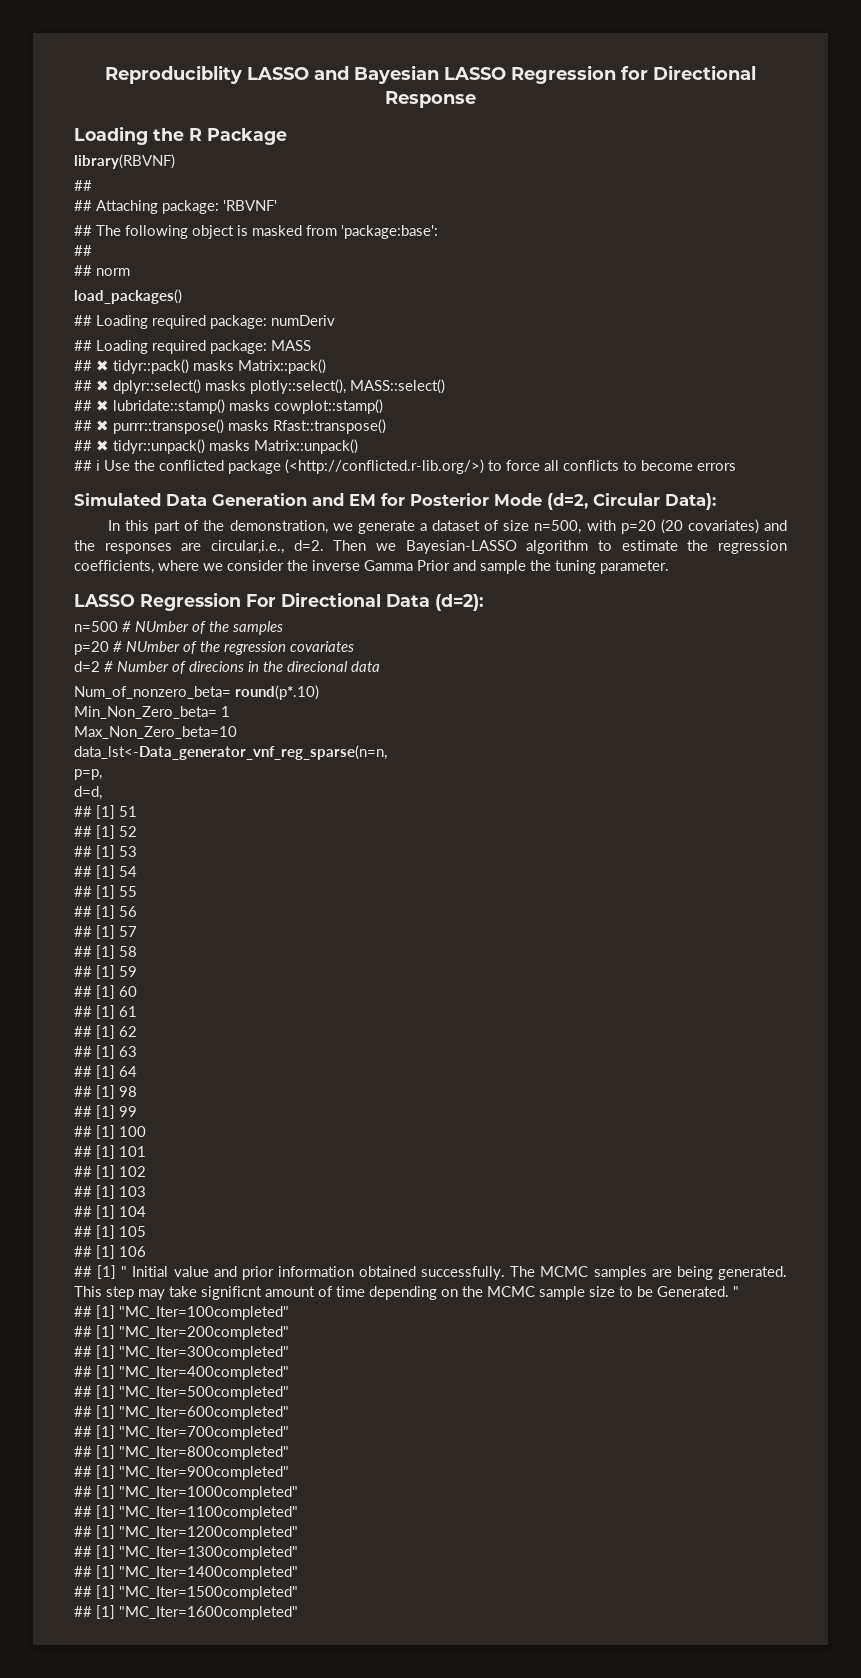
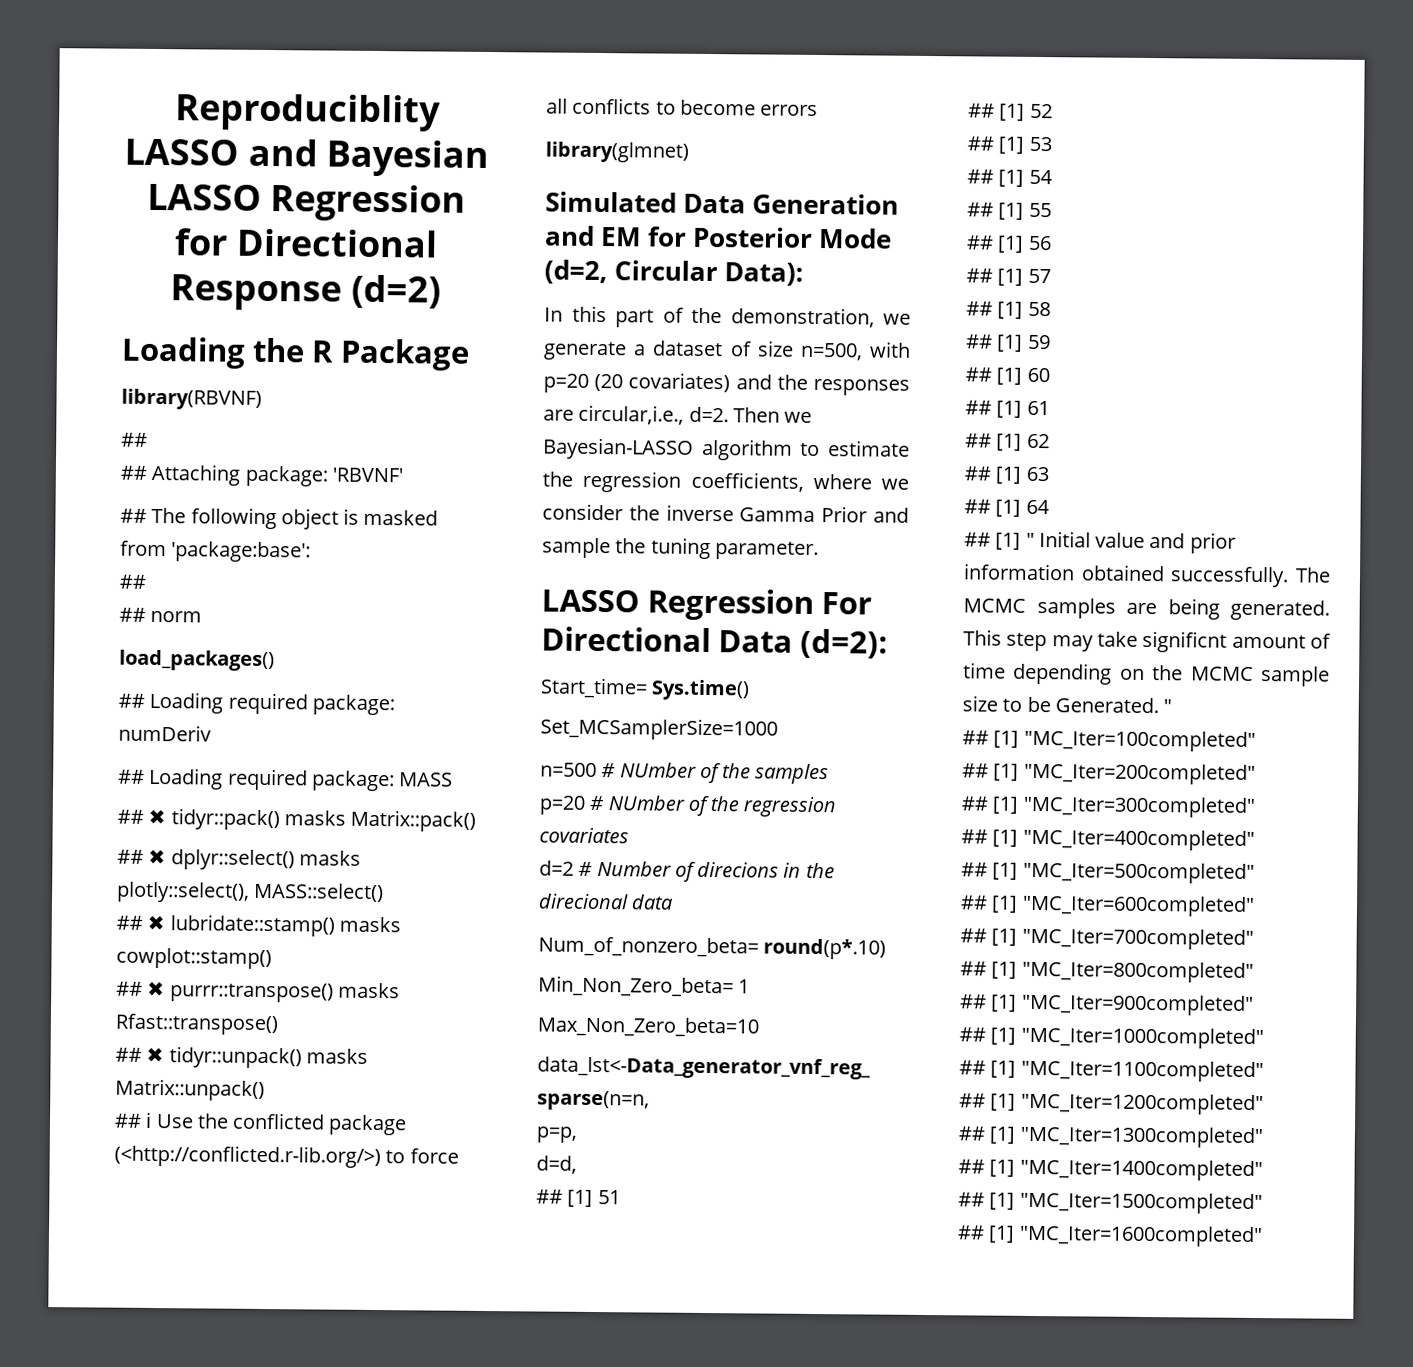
- Reproduciblity LASSO and Bayesian LASSO Regression for Directional Response
+ Reproduciblity LASSO and Bayesian LASSO Regression for Directional Response (d=2)
+ library(glmnet)
+ Start_time= Sys.time()
+ Set_MCSamplerSize=1000
- ## [1] 98
- ## [1] 99
- ## [1] 100
- ## [1] 101
- ## [1] 102
- ## [1] 103
- ## [1] 104
- ## [1] 105
- ## [1] 106

